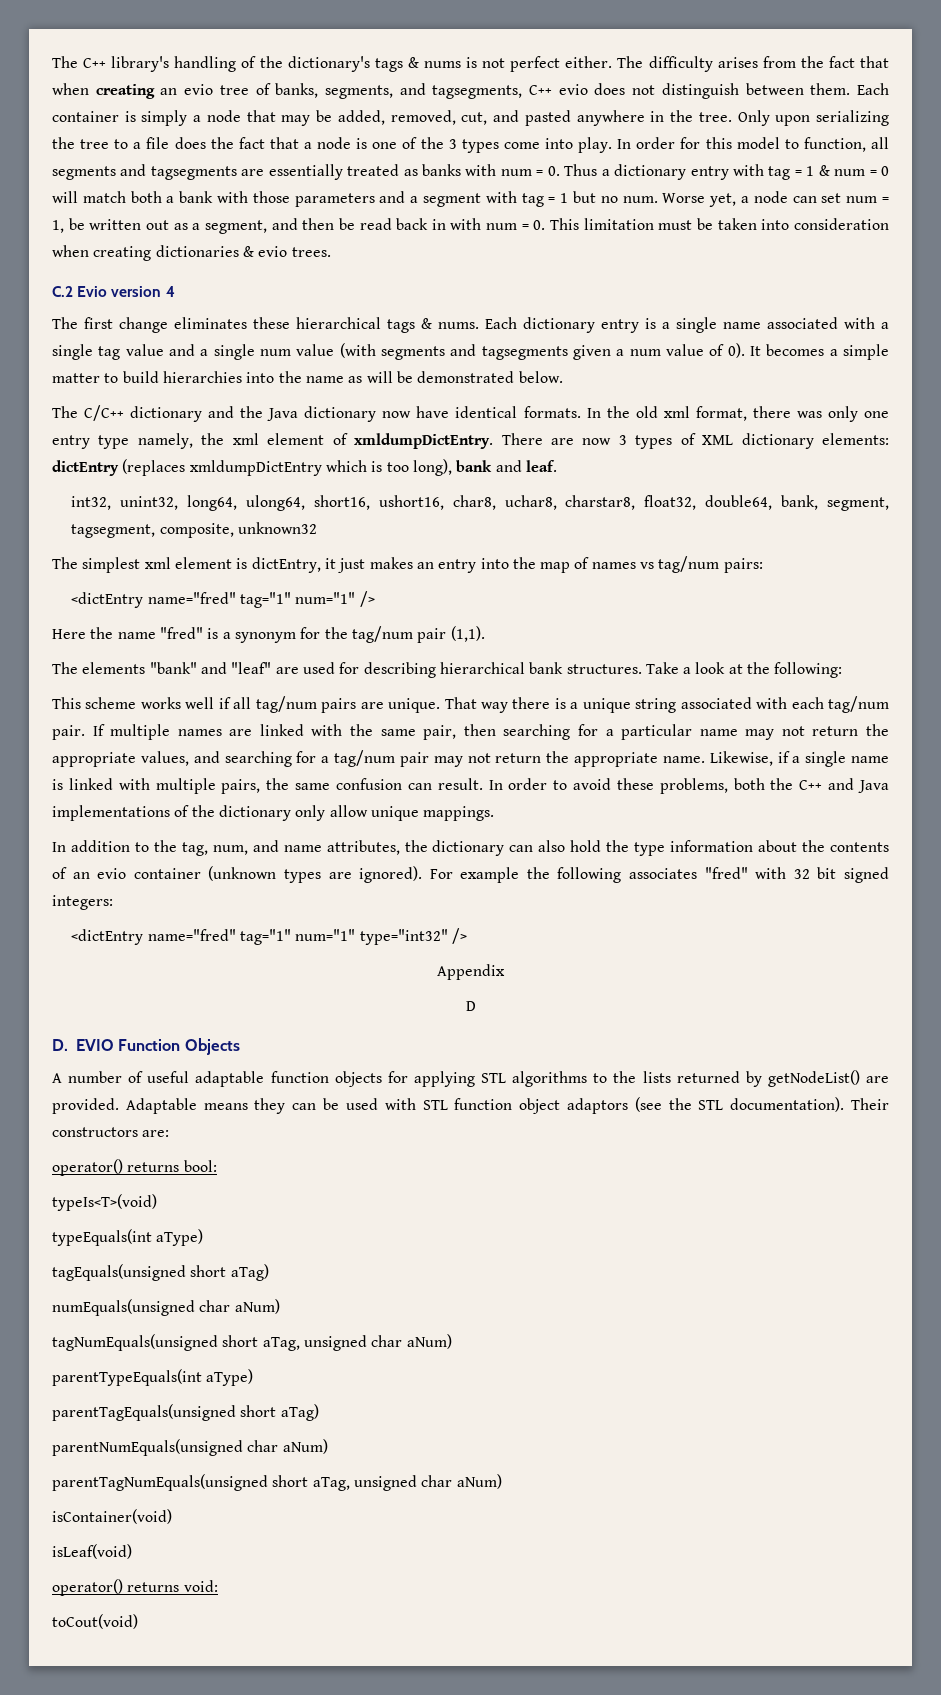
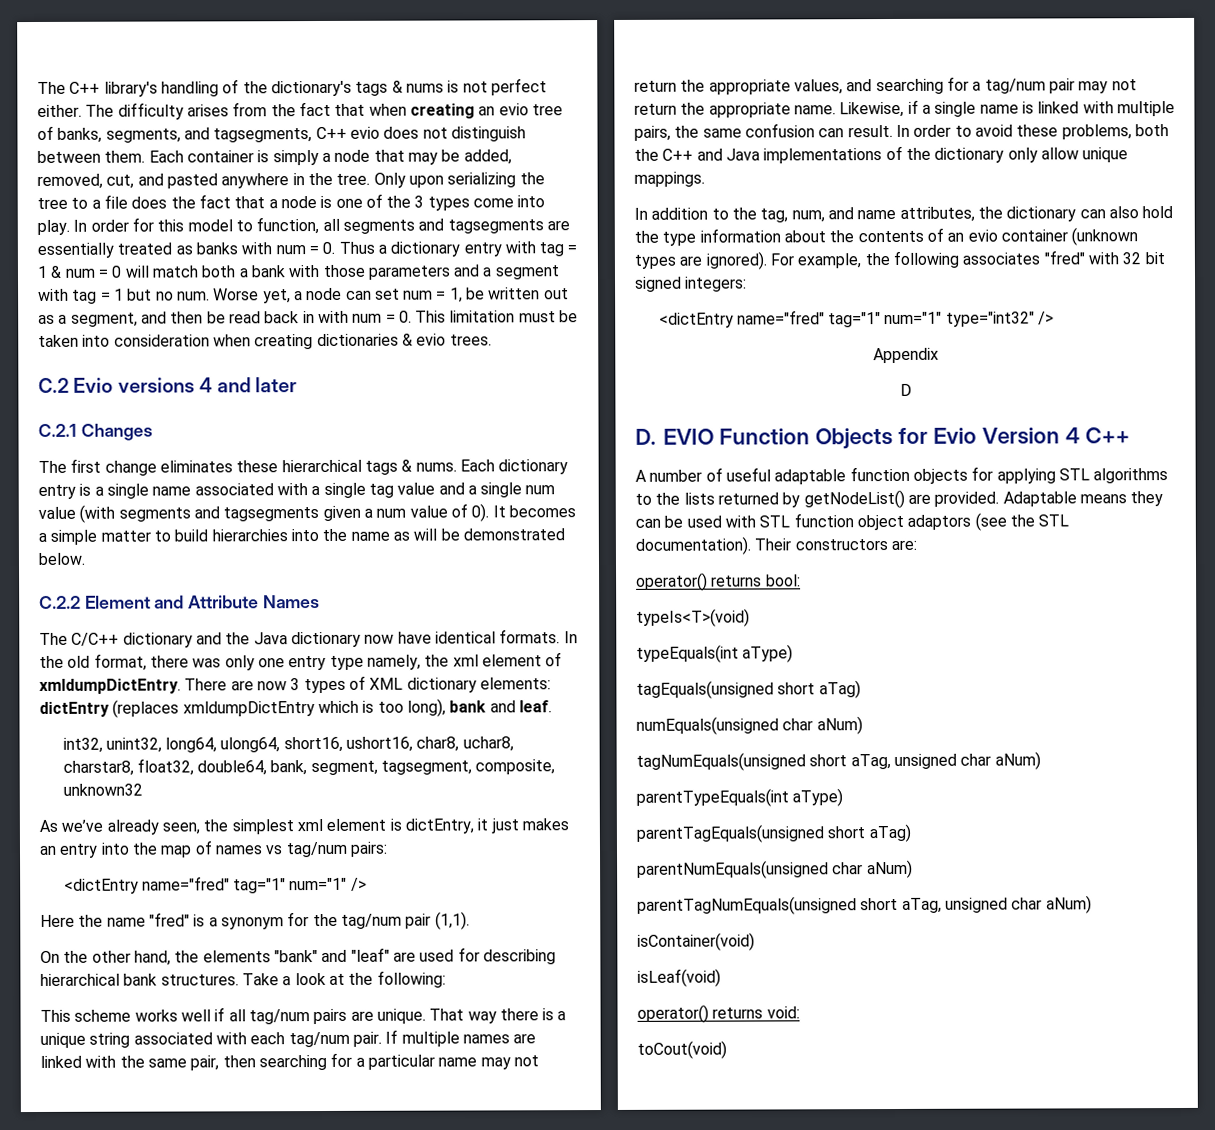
- C.2 Evio version 4
+ C.2 Evio versions 4 and later
+ C.2.1 Changes
+ C.2.2 Element and Attribute Names
- In the old xml format, there was only one entry type namely, the xml element of xmldumpDictEntry.
+ In the old format, there was only one entry type namely, the xml element of xmldumpDictEntry.
- The simplest xml element is dictEntry, it just makes an entry into the map of names vs tag/num pairs:
+ As we’ve already seen, the simplest xml element is dictEntry, it just makes an entry into the map of names vs tag/num pairs:
- The elements "bank" and "leaf" are used for describing hierarchical bank structures.
+ On the other hand, the elements "bank" and "leaf" are used for describing hierarchical bank structures.
- For example the following associates "fred" with 32 bit signed integers:
+ For example, the following associates "fred" with 32 bit signed integers:
- D. EVIO Function Objects
+ D. EVIO Function Objects for Evio Version 4 C++

